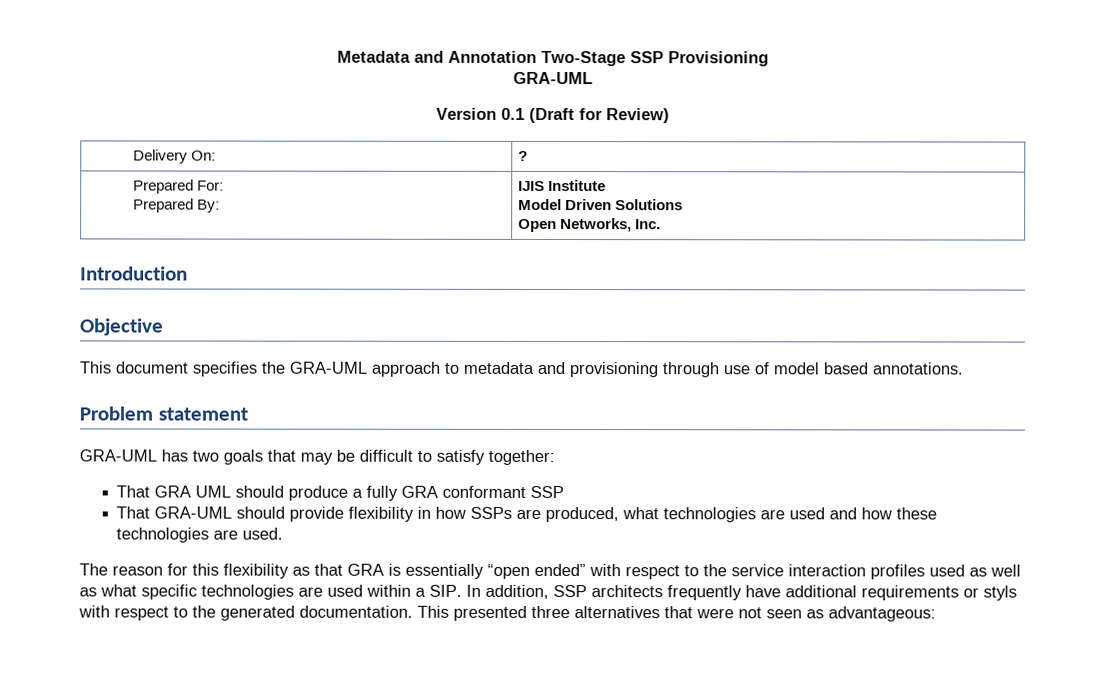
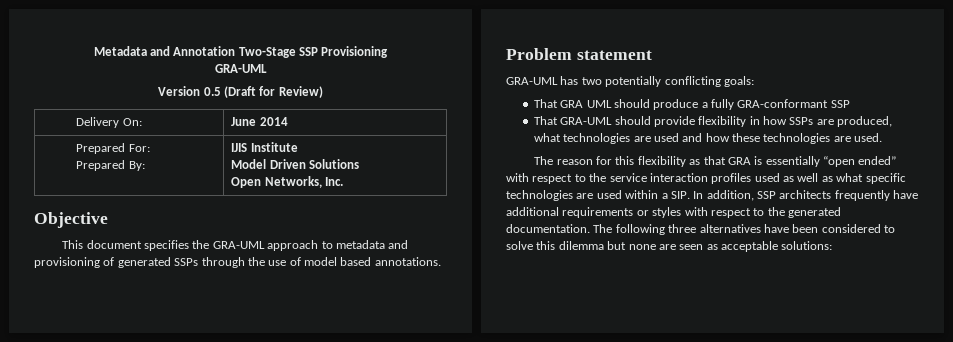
- Version 0.1 (Draft for Review)
+ Version 0.5 (Draft for Review)
- Delivery On: | ?
+ Delivery On: | June 2014
- Introduction
- This document specifies the GRA-UML approach to metadata and provisioning through use of model based annotations.
+ This document specifies the GRA-UML approach to metadata and provisioning of generated SSPs through the use of model based annotations.
- GRA-UML has two goals that may be difficult to satisfy together:
+ GRA-UML has two potentially conflicting goals:
- That GRA UML should produce a fully GRA conformant SSP
+ That GRA UML should produce a fully GRA-conformant SSP
- The reason for this flexibility as that GRA is essentially “open ended” with respect to the service interaction profiles used as well as what specific technologies are used within a SIP. In addition, SSP architects frequently have additional requirements or styls with respect to the generated documentation.
+ The reason for this flexibility as that GRA is essentially “open ended” with respect to the service interaction profiles used as well as what specific technologies are used within a SIP. In addition, SSP architects frequently have additional requirements or styles with respect to the generated documentation.
- This presented three alternatives that were not seen as advantageous:
+ The following three alternatives have been considered to solve this dilemma but none are seen as acceptable solutions:

